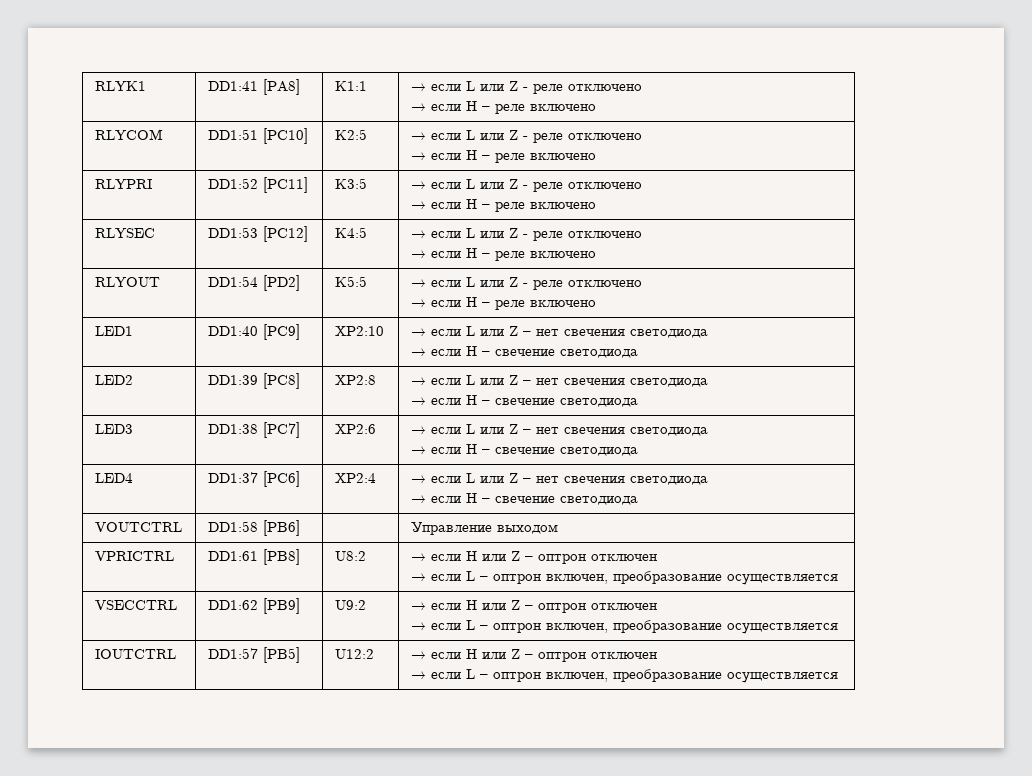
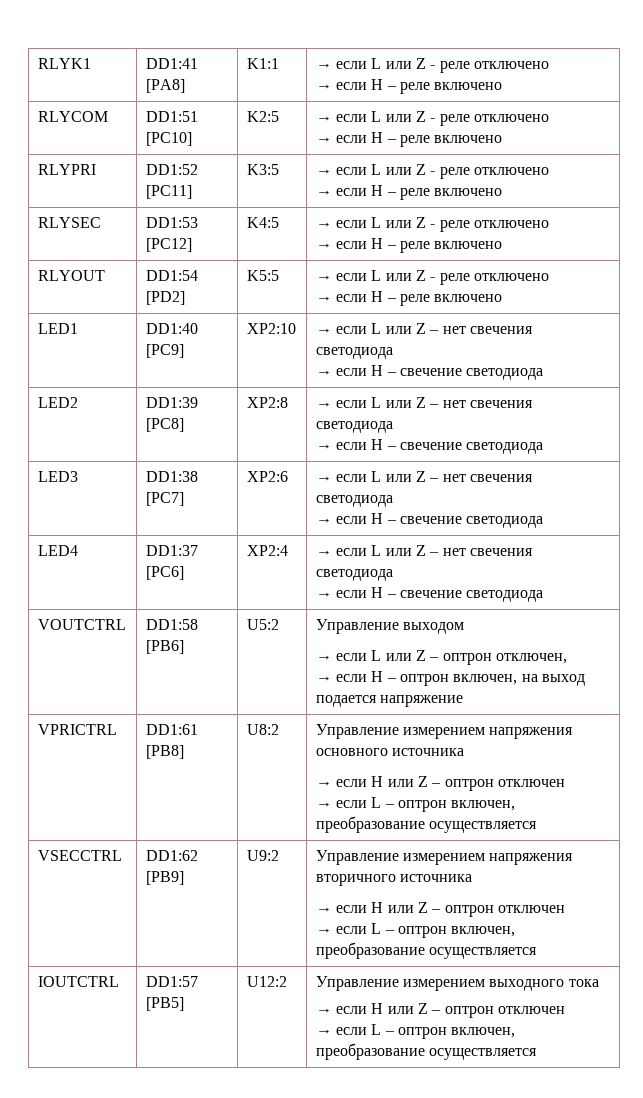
- VOUTCTRL | DD1:58 [PB6] | | Управление выходом
+ VOUTCTRL | DD1:58 [PB6] | U5:2 | Управление выходом
+ → если L или Z – оптрон отключен,
+ → если H – оптрон включен, на выход подается напряжение
- VPRICTRL | DD1:61 [PB8] | U8:2 | → если H или Z – оптрон отключен
+ VPRICTRL | DD1:61 [PB8] | U8:2 | Управление измерением напряжения основного источника
+ → если H или Z – оптрон отключен
- VSECCTRL | DD1:62 [PB9] | U9:2 | → если H или Z – оптрон отключен
+ VSECCTRL | DD1:62 [PB9] | U9:2 | Управление измерением напряжения вторичного источника
+ → если H или Z – оптрон отключен
- IOUTCTRL | DD1:57 [PB5] | U12:2 | → если H или Z – оптрон отключен
+ IOUTCTRL | DD1:57 [PB5] | U12:2 | Управление измерением выходного тока
+ → если H или Z – оптрон отключен

